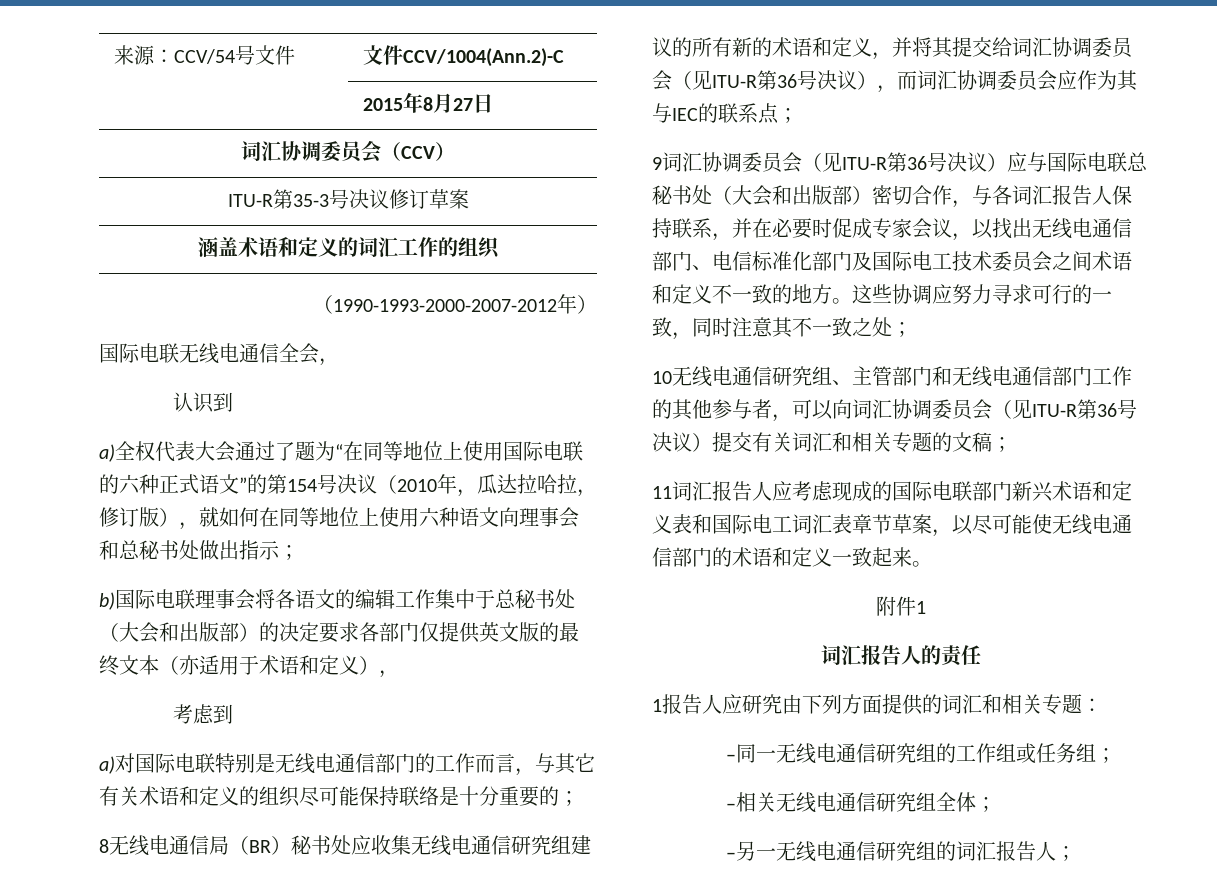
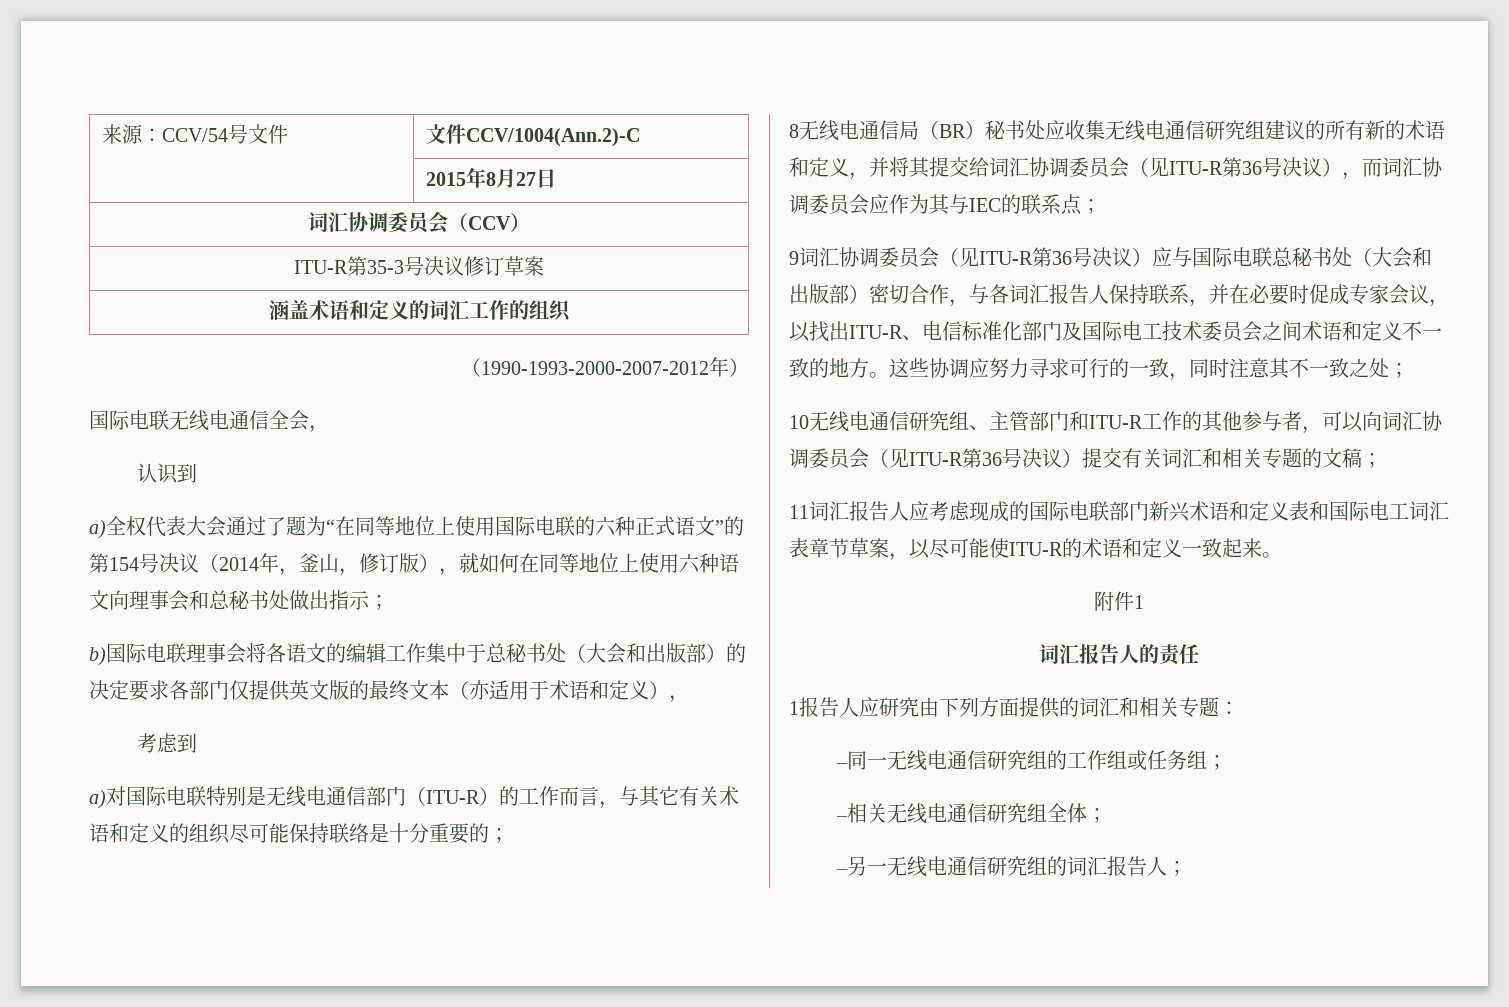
- a)全权代表大会通过了题为“在同等地位上使用国际电联的六种正式语文”的第154号决议（2010年，瓜达拉哈拉，修订版），就如何在同等地位上使用六种语文向理事会和总秘书处做出指示；
+ a)全权代表大会通过了题为“在同等地位上使用国际电联的六种正式语文”的第154号决议（2014年，釜山，修订版），就如何在同等地位上使用六种语文向理事会和总秘书处做出指示；
- a)对国际电联特别是无线电通信部门的工作而言，与其它有关术语和定义的组织尽可能保持联络是十分重要的；
+ a)对国际电联特别是无线电通信部门（ITU-R）的工作而言，与其它有关术语和定义的组织尽可能保持联络是十分重要的；
- 9词汇协调委员会（见ITU-R第36号决议）应与国际电联总秘书处（大会和出版部）密切合作，与各词汇报告人保持联系，并在必要时促成专家会议，以找出无线电通信部门、电信标准化部门及国际电工技术委员会之间术语和定义不一致的地方。
+ 9词汇协调委员会（见ITU-R第36号决议）应与国际电联总秘书处（大会和出版部）密切合作，与各词汇报告人保持联系，并在必要时促成专家会议，以找出ITU-R、电信标准化部门及国际电工技术委员会之间术语和定义不一致的地方。
- 10无线电通信研究组、主管部门和无线电通信部门工作的其他参与者，可以向词汇协调委员会（见ITU-R第36号决议）提交有关词汇和相关专题的文稿；
+ 10无线电通信研究组、主管部门和ITU-R工作的其他参与者，可以向词汇协调委员会（见ITU-R第36号决议）提交有关词汇和相关专题的文稿；
- 11词汇报告人应考虑现成的国际电联部门新兴术语和定义表和国际电工词汇表章节草案，以尽可能使无线电通信部门的术语和定义一致起来。
+ 11词汇报告人应考虑现成的国际电联部门新兴术语和定义表和国际电工词汇表章节草案，以尽可能使ITU-R的术语和定义一致起来。

